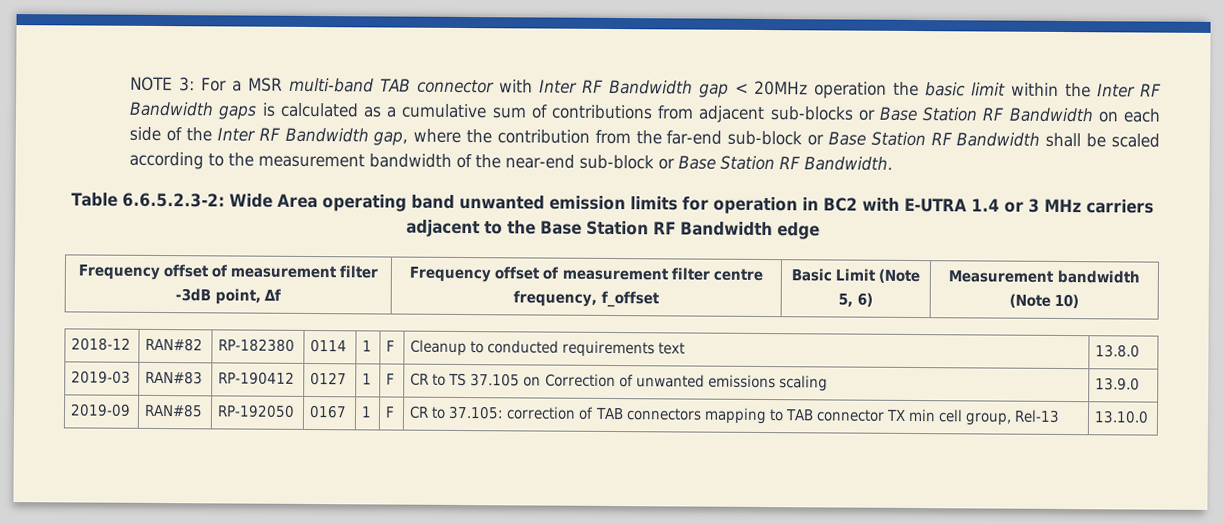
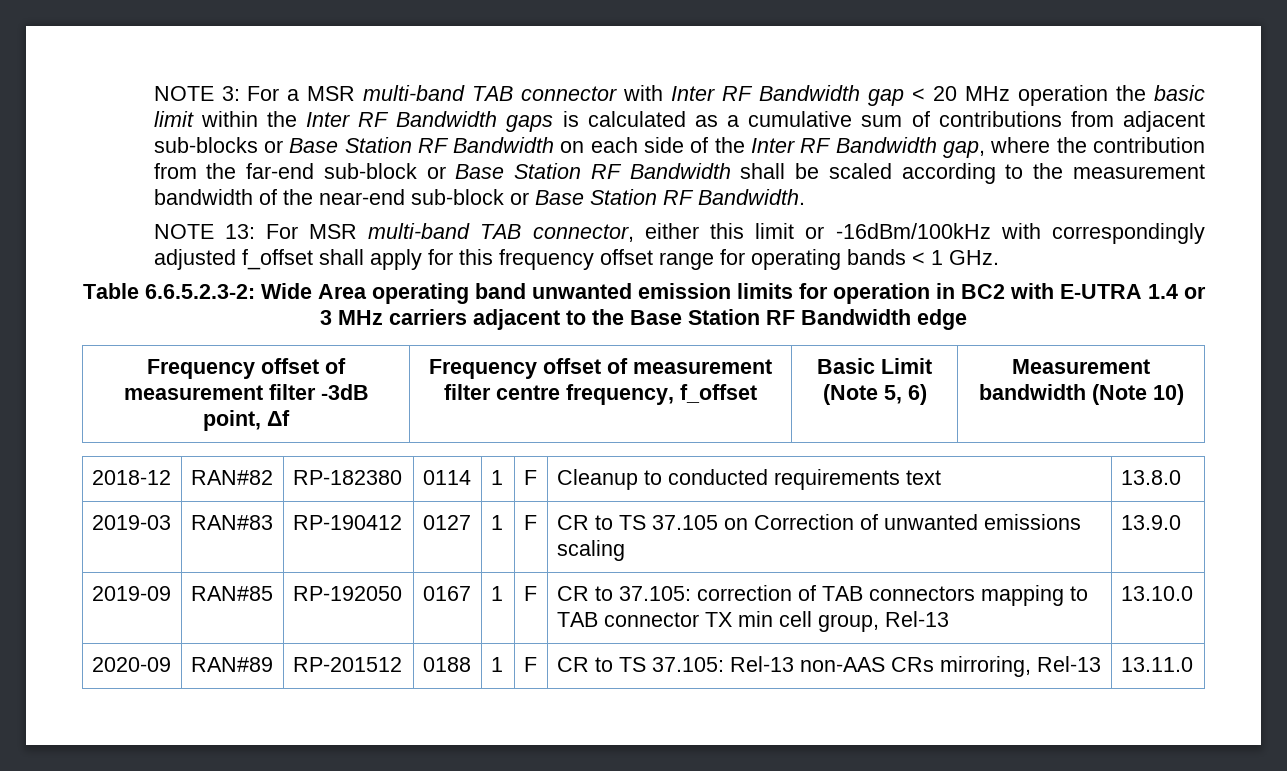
- For a MSR multi-band TAB connector with Inter RF Bandwidth gap < 20MHz operation the basic limit within the Inter RF Bandwidth gaps is calculated as a cumulative sum of contributions from adjacent sub-blocks or Base Station RF Bandwidth on each side of the Inter RF Bandwidth gap, where the contribution from the far-end sub-block or Base Station RF Bandwidth shall be scaled according to the measurement bandwidth of the near-end sub-block or Base Station RF Bandwidth.
+ For a MSR multi-band TAB connector with Inter RF Bandwidth gap < 20 MHz operation the basic limit within the Inter RF Bandwidth gaps is calculated as a cumulative sum of contributions from adjacent sub-blocks or Base Station RF Bandwidth on each side of the Inter RF Bandwidth gap, where the contribution from the far-end sub-block or Base Station RF Bandwidth shall be scaled according to the measurement bandwidth of the near-end sub-block or Base Station RF Bandwidth.
+ NOTE 13: For MSR multi-band TAB connector, either this limit or -16dBm/100kHz with correspondingly adjusted f_offset shall apply for this frequency offset range for operating bands < 1 GHz.
+ 2020-09 | RAN#89 | RP-201512 | 0188 | 1 | F | CR to TS 37.105: Rel-13 non-AAS CRs mirroring, Rel-13 | 13.11.0

